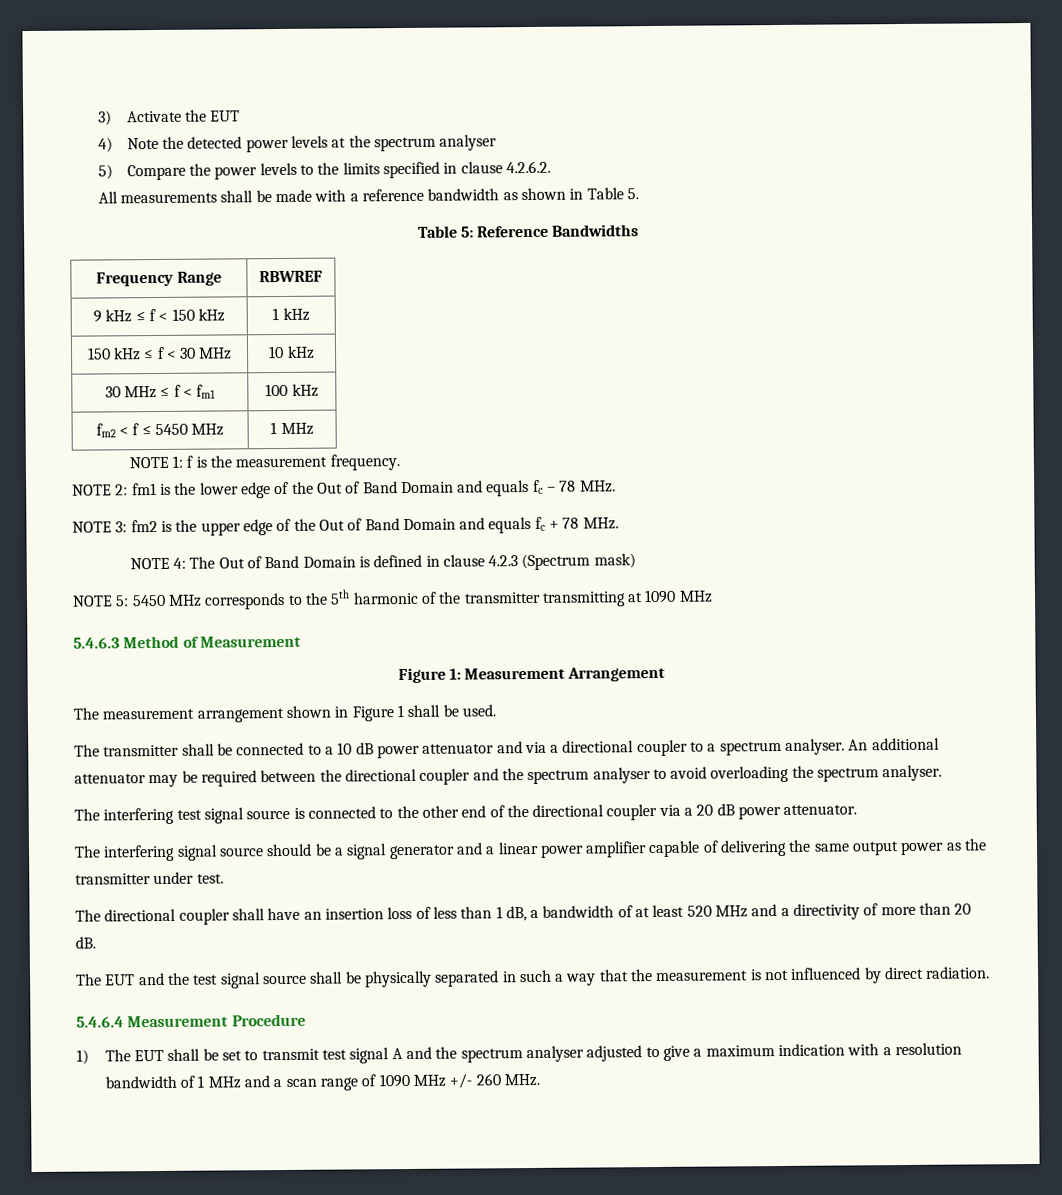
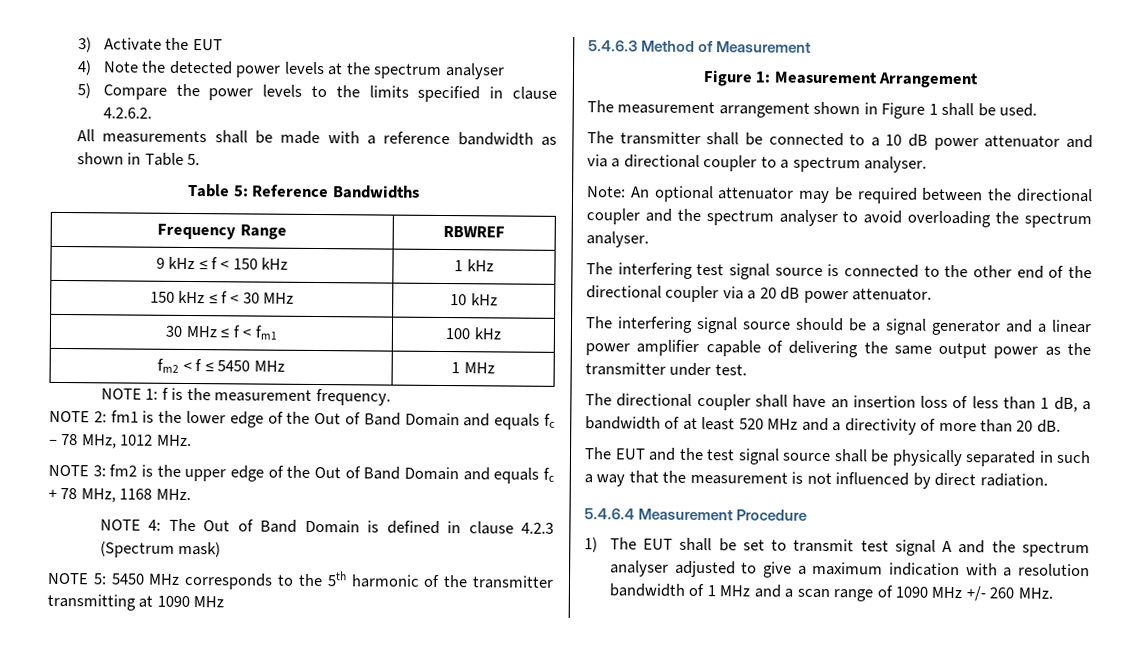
- NOTE 2: fm1 is the lower edge of the Out of Band Domain and equals fc – 78 MHz.
+ NOTE 2: fm1 is the lower edge of the Out of Band Domain and equals fc – 78 MHz, 1012 MHz.
- NOTE 3: fm2 is the upper edge of the Out of Band Domain and equals fc + 78 MHz.
+ NOTE 3: fm2 is the upper edge of the Out of Band Domain and equals fc + 78 MHz, 1168 MHz.
- The transmitter shall be connected to a 10 dB power attenuator and via a directional coupler to a spectrum analyser. An additional attenuator may be required between the directional coupler and the spectrum analyser to avoid overloading the spectrum analyser.
+ The transmitter shall be connected to a 10 dB power attenuator and via a directional coupler to a spectrum analyser.
+ Note: An optional attenuator may be required between the directional coupler and the spectrum analyser to avoid overloading the spectrum analyser.

